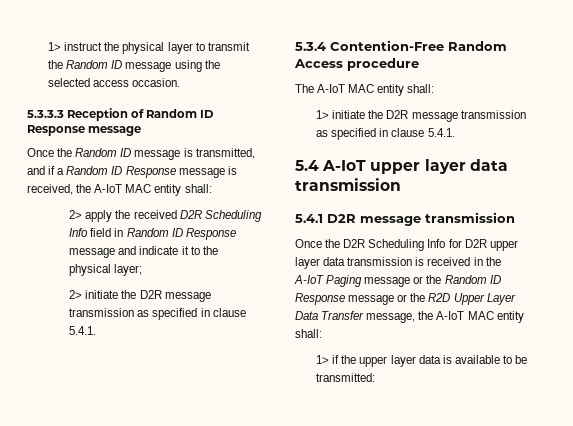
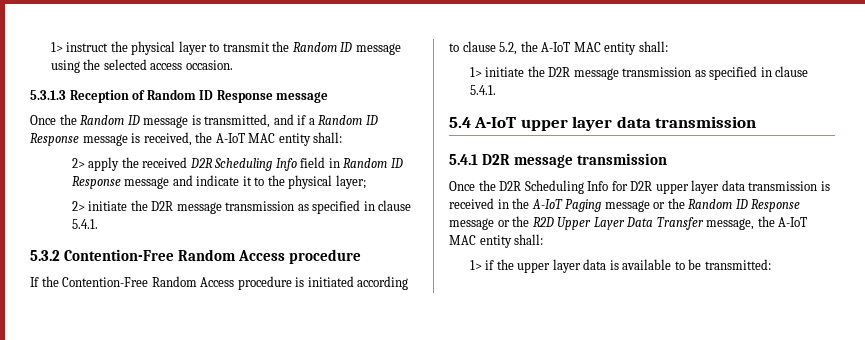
- 5.3.3.3 Reception of Random ID Response message
+ 5.3.1.3 Reception of Random ID Response message
- 5.3.4 Contention-Free Random Access procedure
+ 5.3.2 Contention-Free Random Access procedure
- The A-IoT MAC entity shall:
+ If the Contention-Free Random Access procedure is initiated according to clause 5.2, the A-IoT MAC entity shall:

